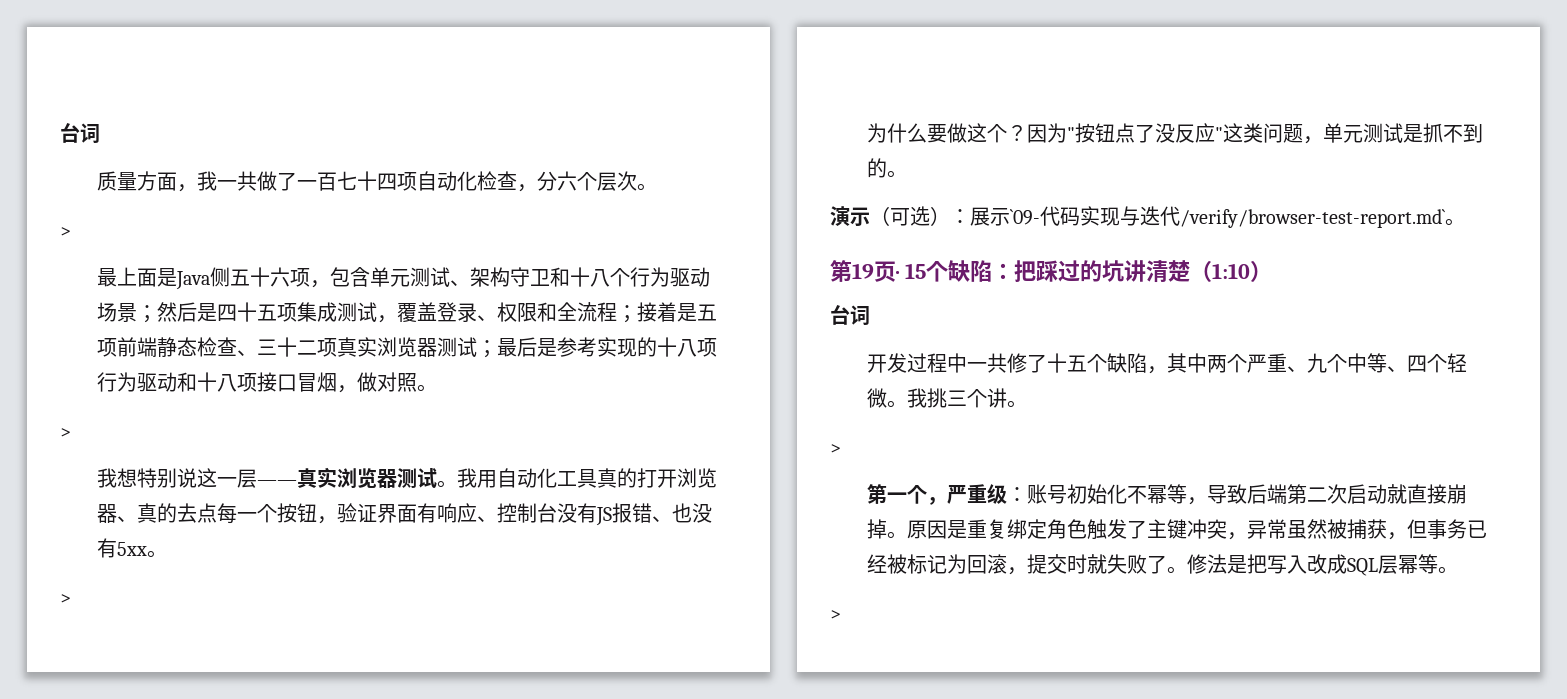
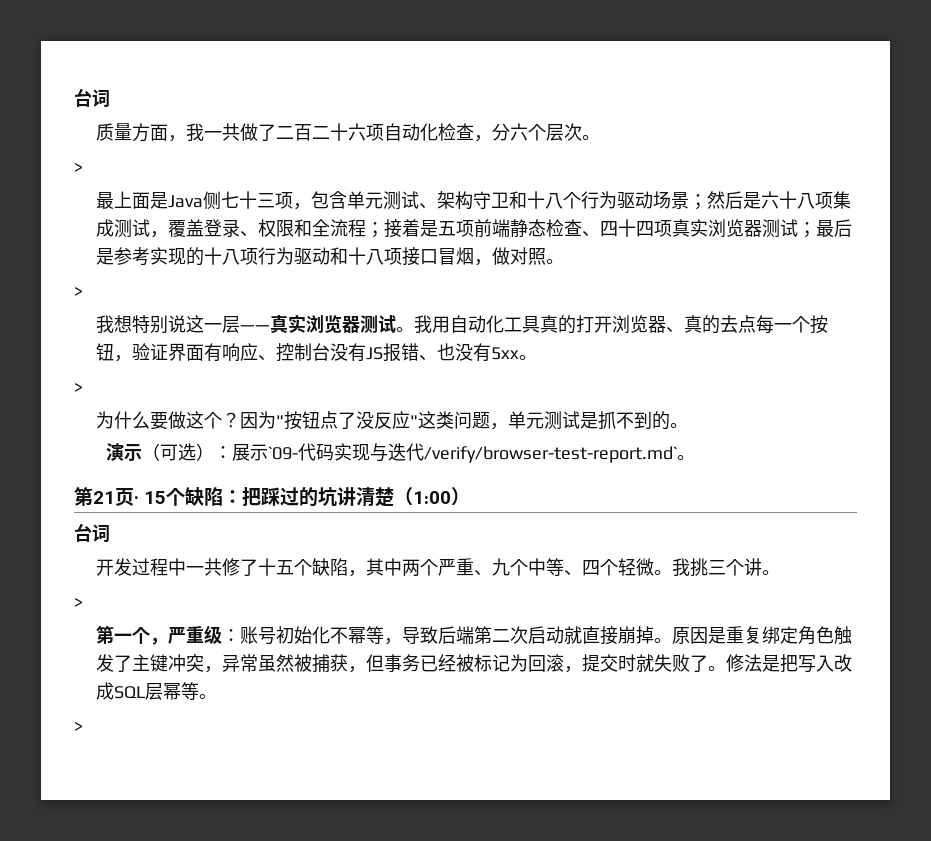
- 质量方面，我一共做了一百七十四项自动化检查，分六个层次。
+ 质量方面，我一共做了二百二十六项自动化检查，分六个层次。
- 最上面是Java侧五十六项，包含单元测试、架构守卫和十八个行为驱动场景；然后是四十五项集成测试，覆盖登录、权限和全流程；接着是五项前端静态检查、三十二项真实浏览器测试；最后是参考实现的十八项行为驱动和十八项接口冒烟，做对照。
+ 最上面是Java侧七十三项，包含单元测试、架构守卫和十八个行为驱动场景；然后是六十八项集成测试，覆盖登录、权限和全流程；接着是五项前端静态检查、四十四项真实浏览器测试；最后是参考实现的十八项行为驱动和十八项接口冒烟，做对照。
- 第19页· 15个缺陷：把踩过的坑讲清楚（1:10）
+ 第21页· 15个缺陷：把踩过的坑讲清楚（1:00）

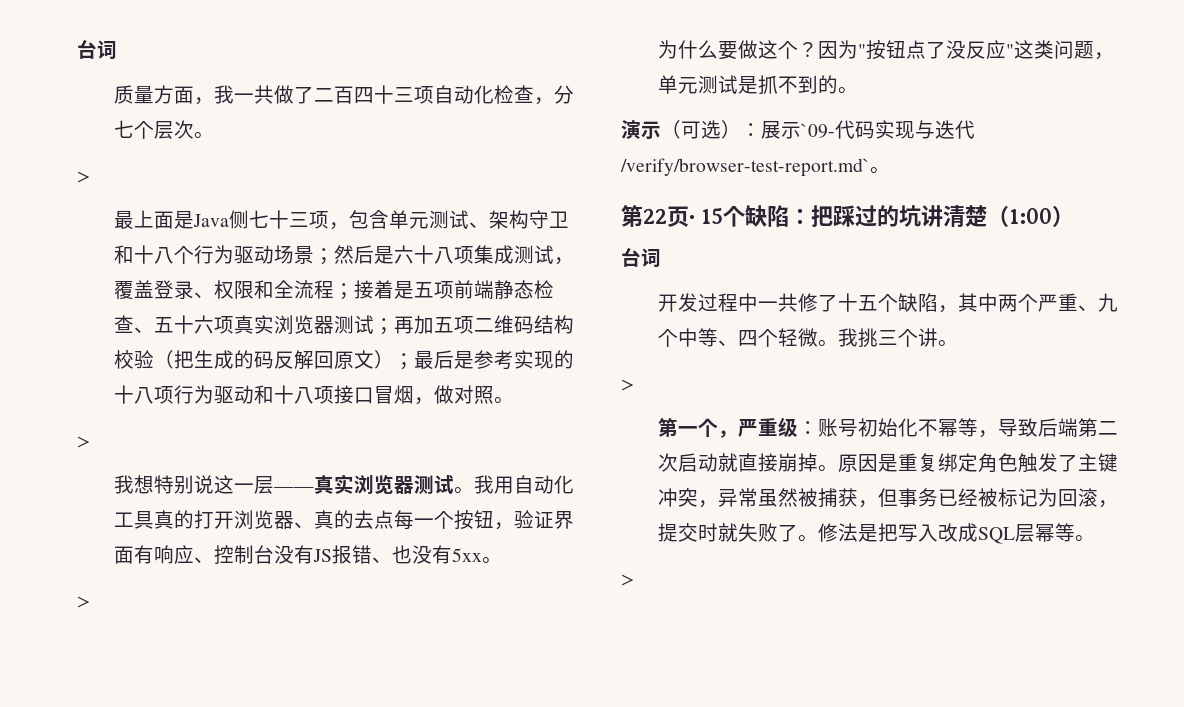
- 质量方面，我一共做了二百二十六项自动化检查，分六个层次。
+ 质量方面，我一共做了二百四十三项自动化检查，分七个层次。
- 最上面是Java侧七十三项，包含单元测试、架构守卫和十八个行为驱动场景；然后是六十八项集成测试，覆盖登录、权限和全流程；接着是五项前端静态检查、四十四项真实浏览器测试；最后是参考实现的十八项行为驱动和十八项接口冒烟，做对照。
+ 最上面是Java侧七十三项，包含单元测试、架构守卫和十八个行为驱动场景；然后是六十八项集成测试，覆盖登录、权限和全流程；接着是五项前端静态检查、五十六项真实浏览器测试；再加五项二维码结构校验（把生成的码反解回原文）；最后是参考实现的十八项行为驱动和十八项接口冒烟，做对照。
- 第21页· 15个缺陷：把踩过的坑讲清楚（1:00）
+ 第22页· 15个缺陷：把踩过的坑讲清楚（1:00）

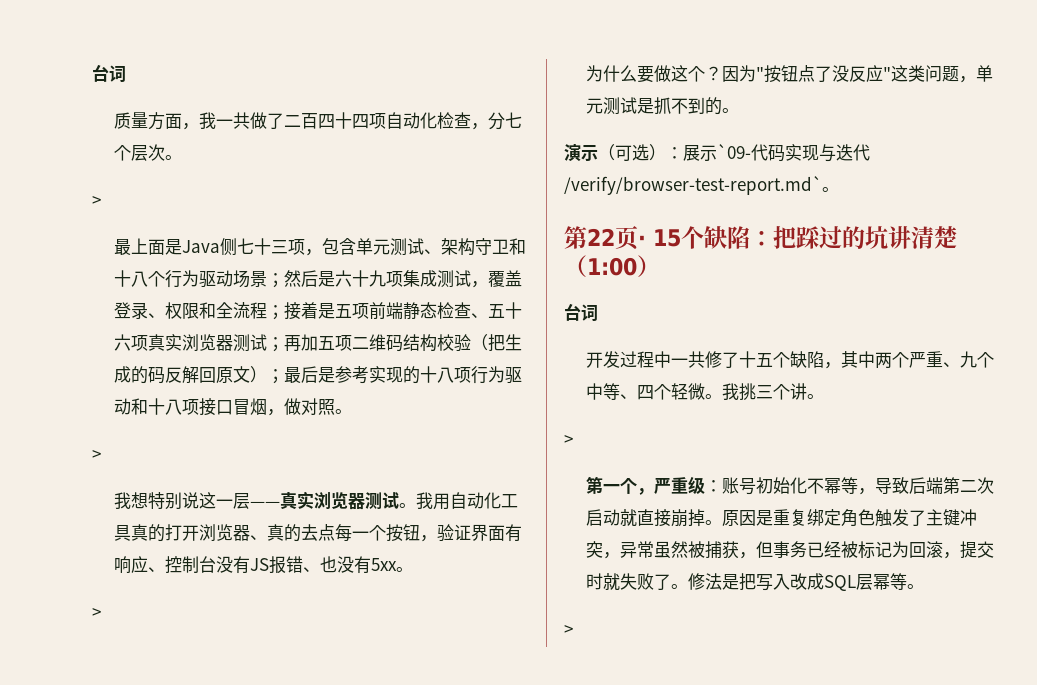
- 质量方面，我一共做了二百四十三项自动化检查，分七个层次。
+ 质量方面，我一共做了二百四十四项自动化检查，分七个层次。
- 然后是六十八项集成测试，覆盖登录、权限和全流程；
+ 然后是六十九项集成测试，覆盖登录、权限和全流程；

